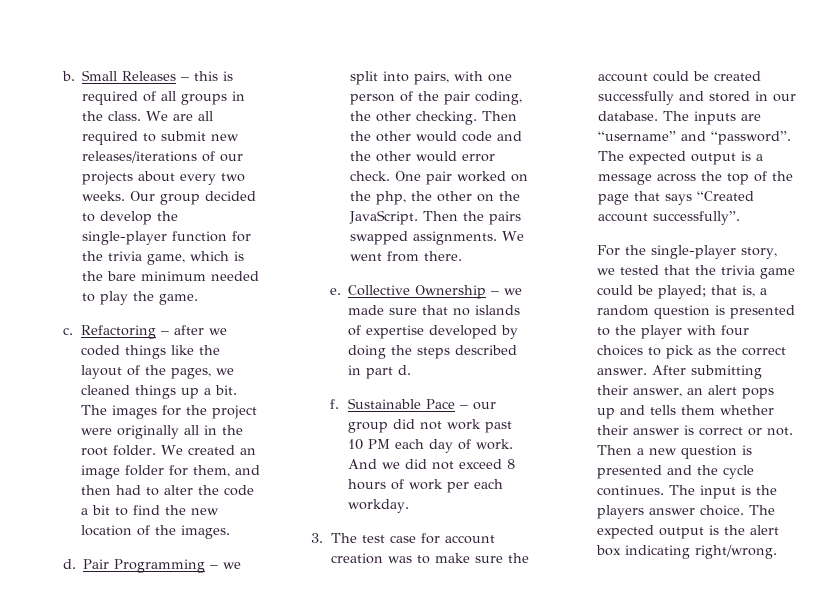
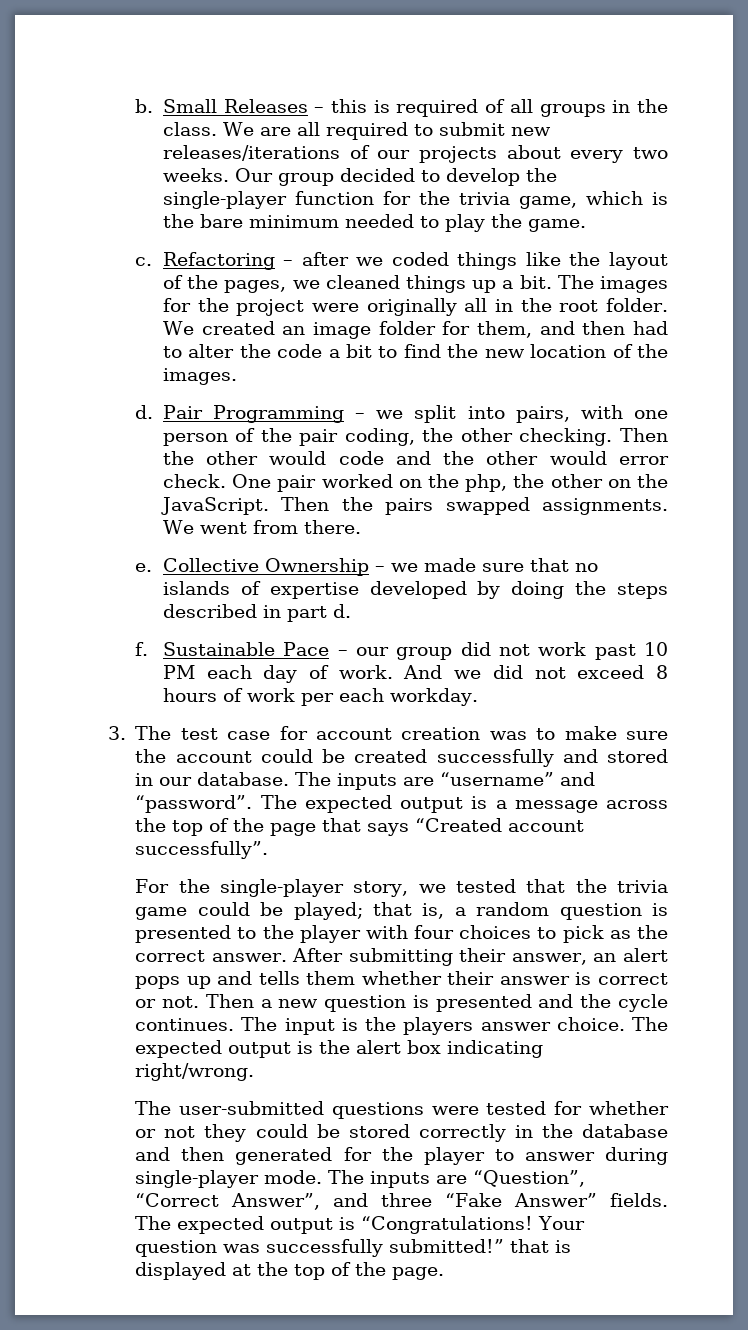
+ The user-submitted questions were tested for whether or not they could be stored correctly in the database and then generated for the player to answer during single-player mode. The inputs are “Question”, “Correct Answer”, and three “Fake Answer” fields. The expected output is “Congratulations! Your question was successfully submitted!” that is displayed at the top of the page.

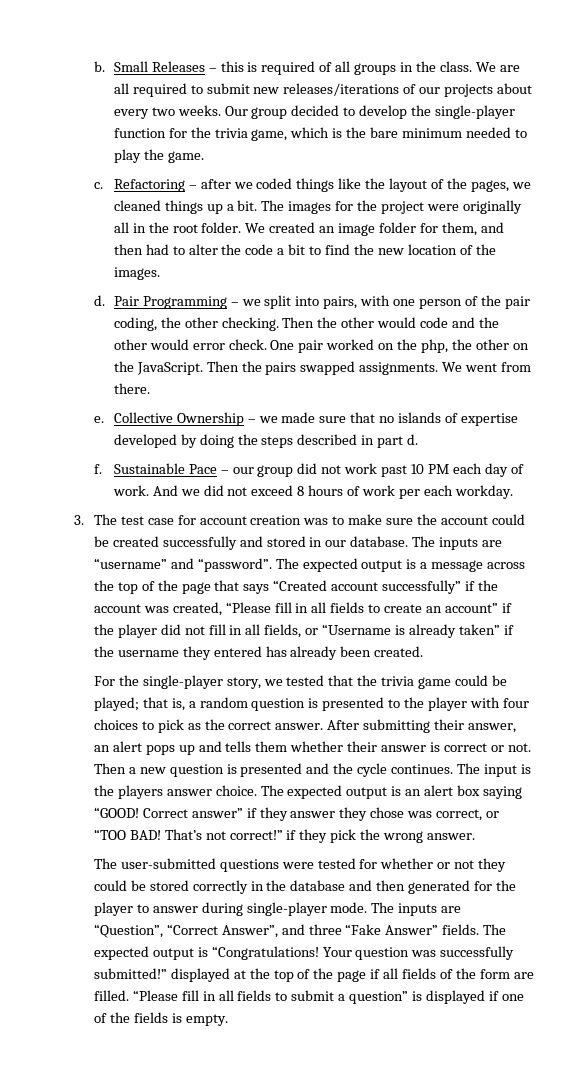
- The expected output is a message across the top of the page that says “Created account successfully”.
+ The expected output is a message across the top of the page that says “Created account successfully” if the account was created, “Please fill in all fields to create an account” if the player did not fill in all fields, or “Username is already taken” if the username they entered has already been created.
- The expected output is the alert box indicating right/wrong.
+ The expected output is an alert box saying “GOOD! Correct answer” if they answer they chose was correct, or “TOO BAD! That’s not correct!” if they pick the wrong answer.
- Your question was successfully submitted!” that is displayed at the top of the page.
+ Your question was successfully submitted!” displayed at the top of the page if all fields of the form are filled. “Please fill in all fields to submit a question” is displayed if one of the fields is empty.

